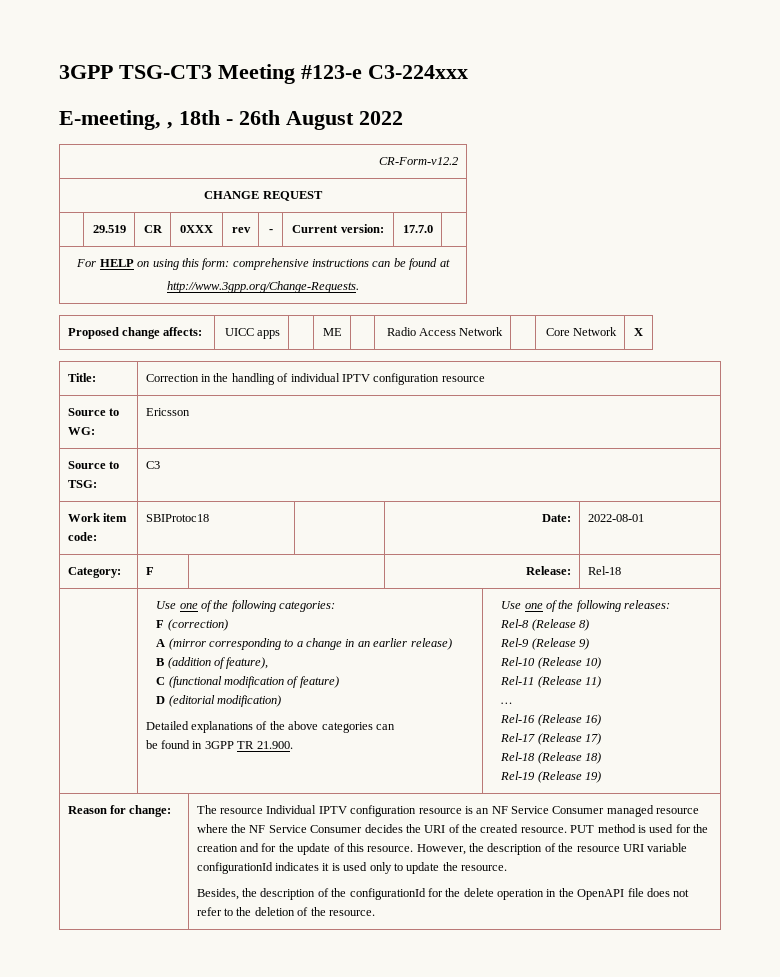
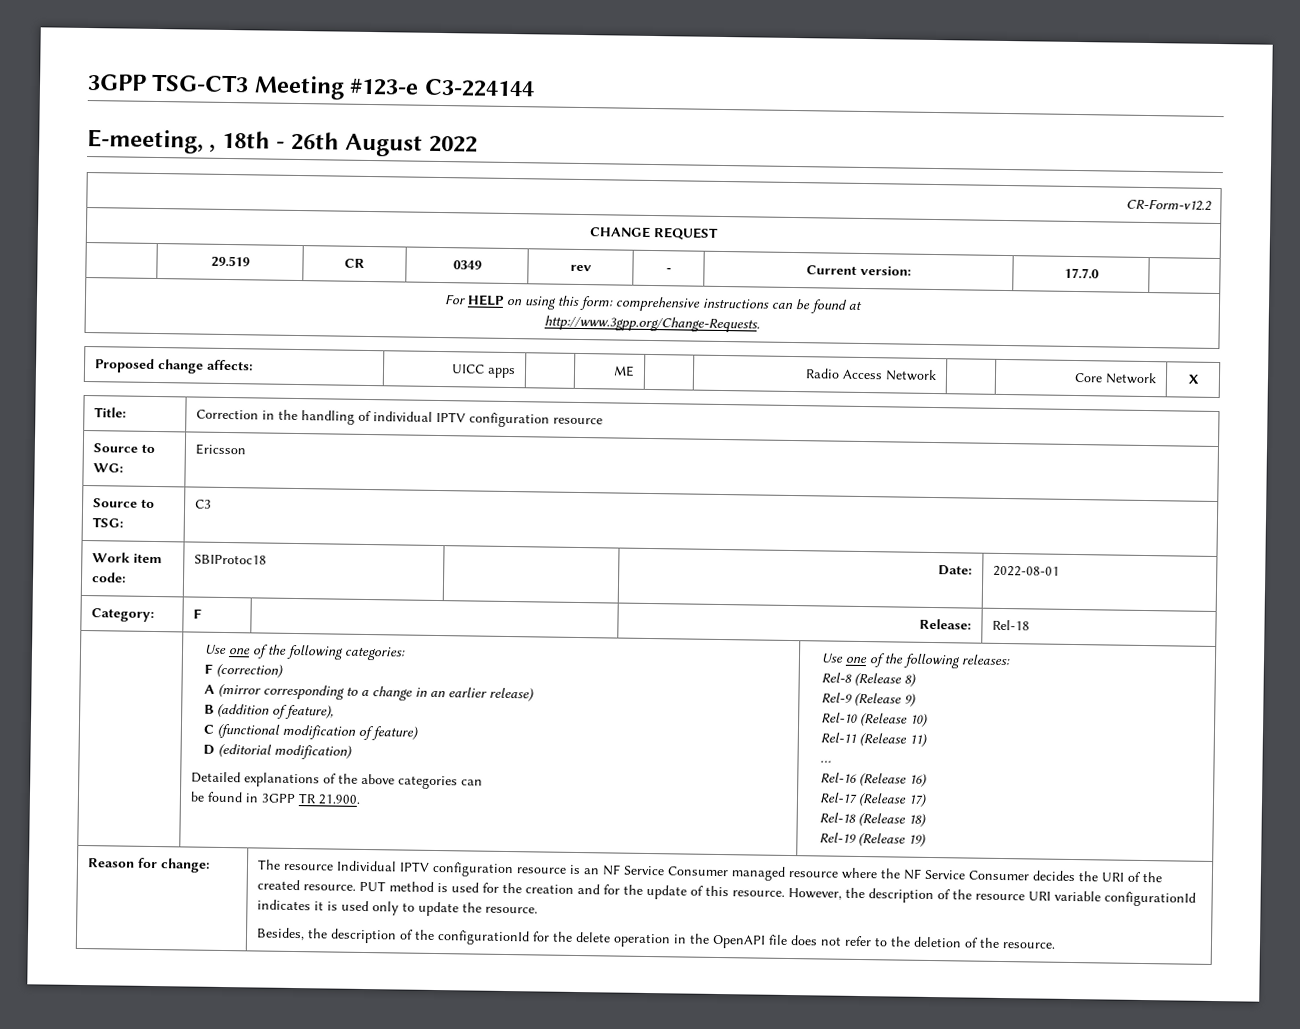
- 3GPP TSG-CT3 Meeting #123-e C3-224xxx
+ 3GPP TSG-CT3 Meeting #123-e C3-224144
- | 29.519 | CR | 0XXX | rev | - | Current version: | 17.7.0 |
+ | 29.519 | CR | 0349 | rev | - | Current version: | 17.7.0 |

